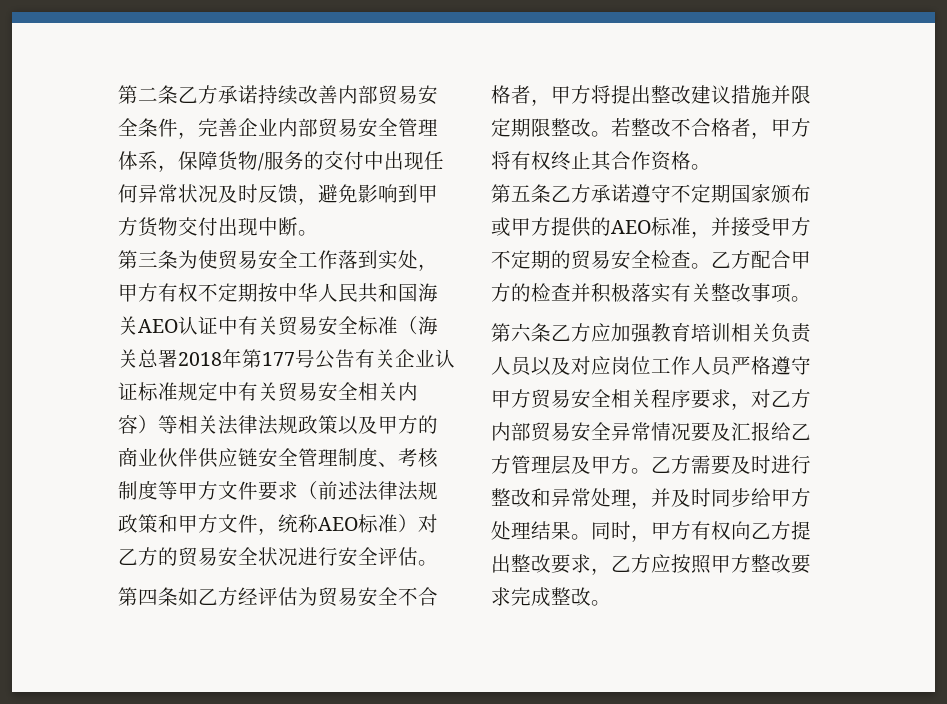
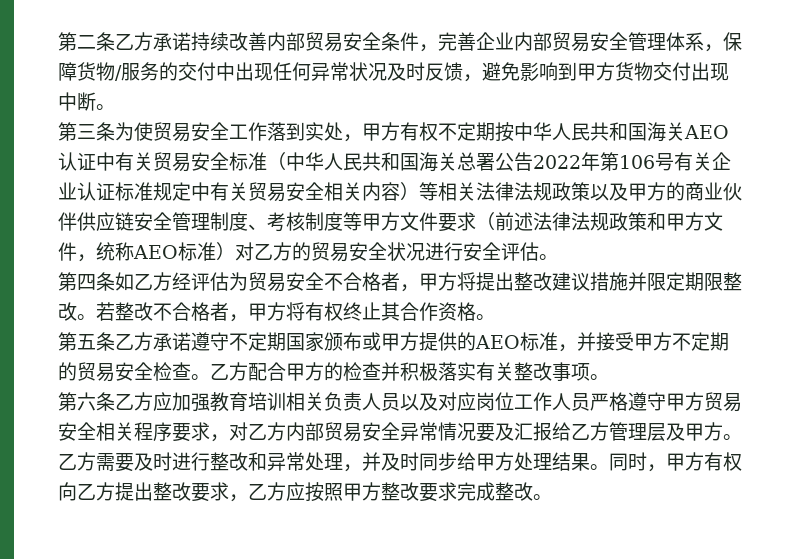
- 第三条为使贸易安全工作落到实处，甲方有权不定期按中华人民共和国海关AEO认证中有关贸易安全标准（海关总署2018年第177号公告有关企业认证标准规定中有关贸易安全相关内容）等相关法律法规政策以及甲方的商业伙伴供应链安全管理制度、考核制度等甲方文件要求（前述法律法规政策和甲方文件，统称AEO标准）对乙方的贸易安全状况进行安全评估。
+ 第三条为使贸易安全工作落到实处，甲方有权不定期按中华人民共和国海关AEO认证中有关贸易安全标准（中华人民共和国海关总署公告2022年第106号有关企业认证标准规定中有关贸易安全相关内容）等相关法律法规政策以及甲方的商业伙伴供应链安全管理制度、考核制度等甲方文件要求（前述法律法规政策和甲方文件，统称AEO标准）对乙方的贸易安全状况进行安全评估。

